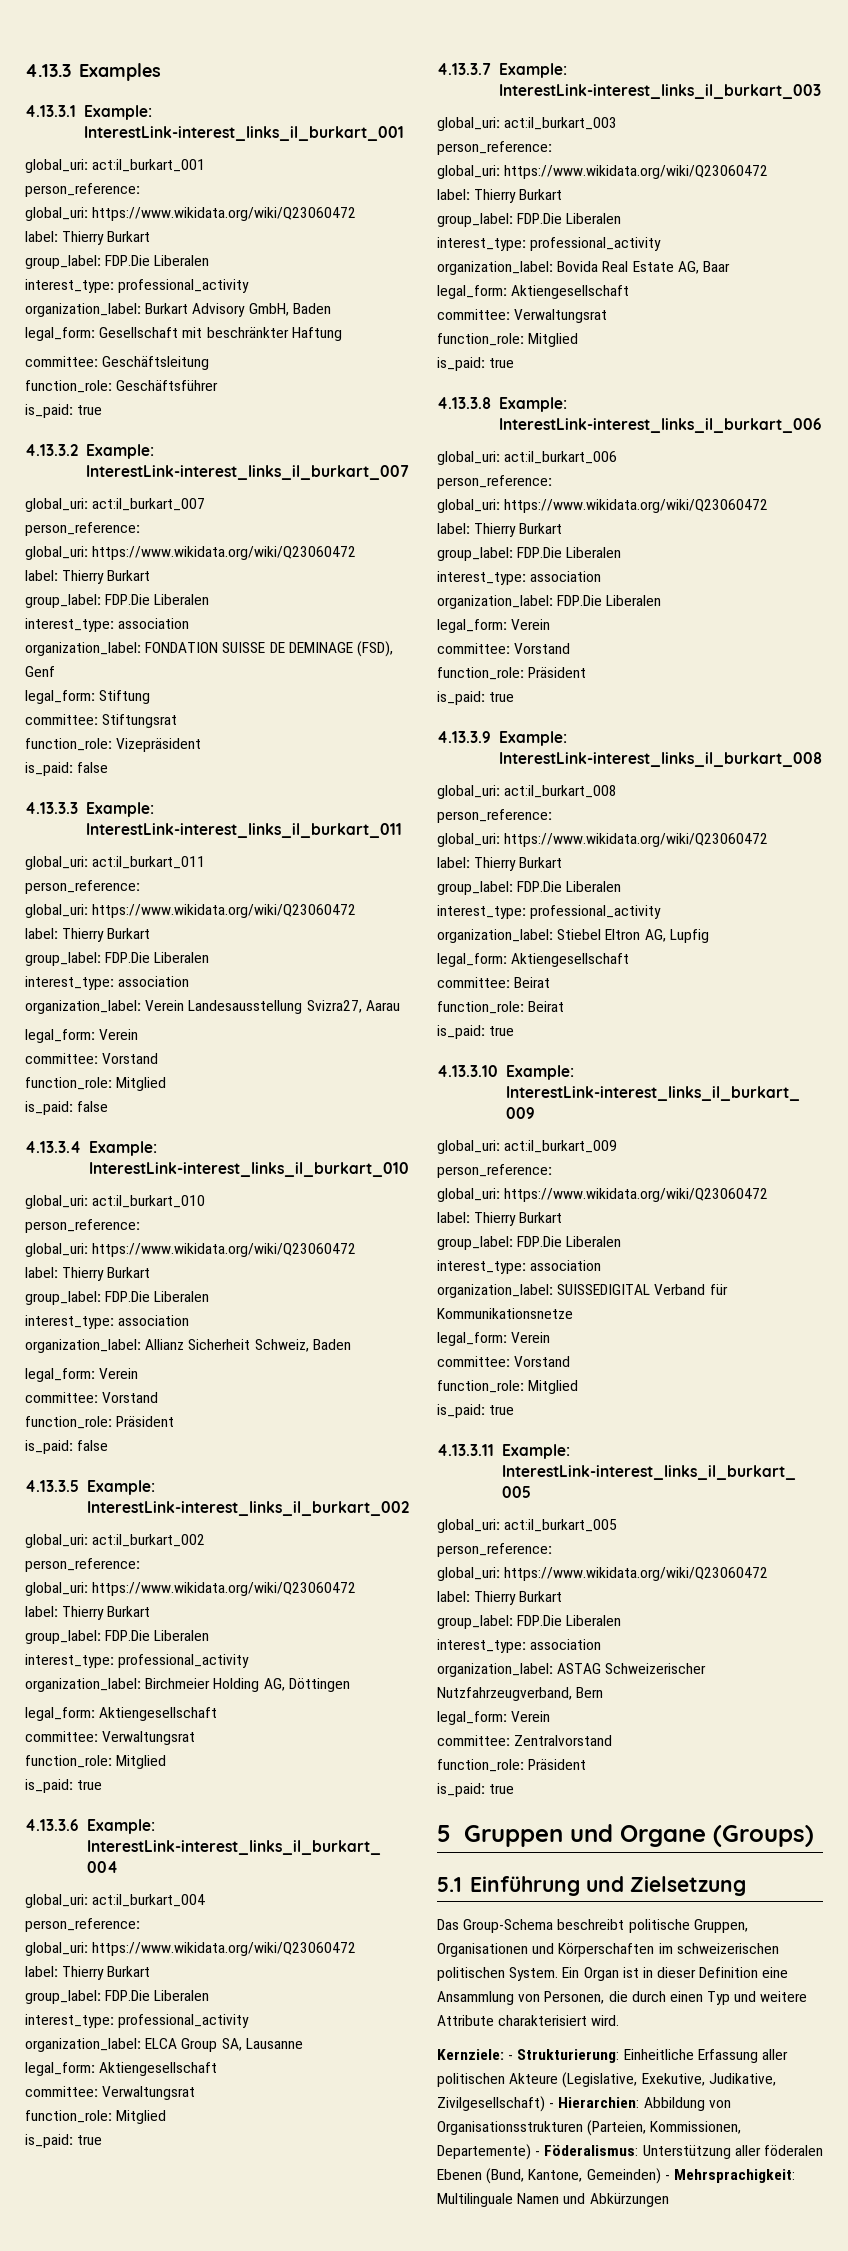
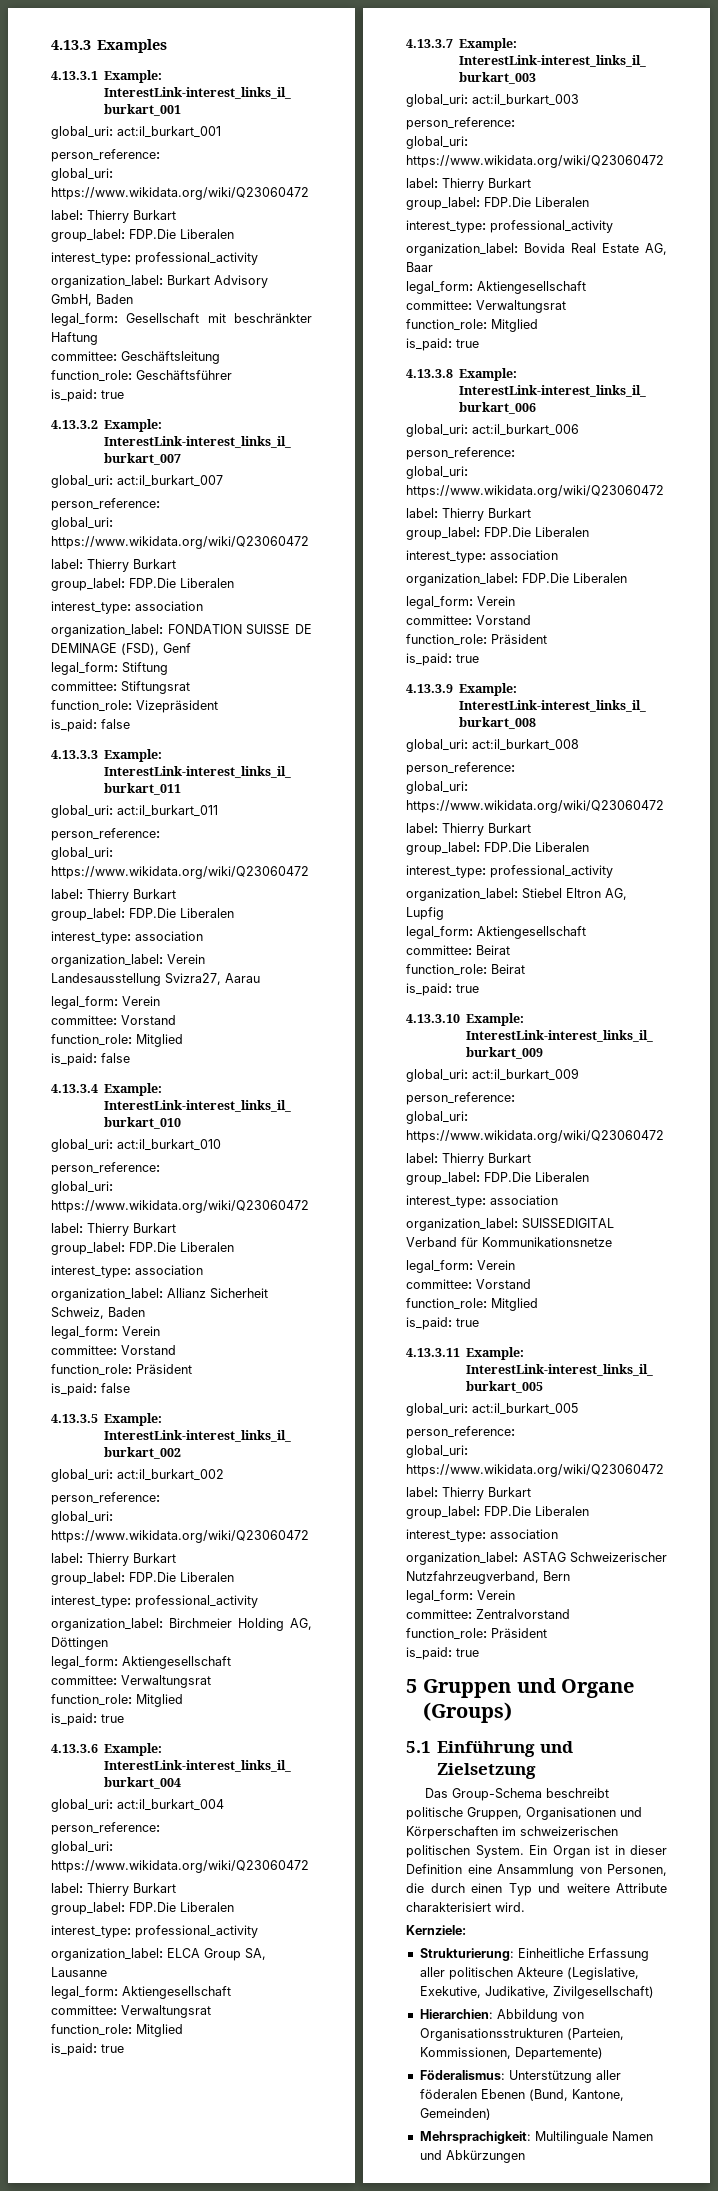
- Kernziele: - Strukturierung: Einheitliche Erfassung aller politischen Akteure (Legislative, Exekutive, Judikative, Zivilgesellschaft) - Hierarchien: Abbildung von Organisationsstrukturen (Parteien, Kommissionen, Departemente) - Föderalismus: Unterstützung aller föderalen Ebenen (Bund, Kantone, Gemeinden) - Mehrsprachigkeit: Multilinguale Namen und Abkürzungen
+ Kernziele:
+ Strukturierung: Einheitliche Erfassung aller politischen Akteure (Legislative, Exekutive, Judikative, Zivilgesellschaft)
+ Hierarchien: Abbildung von Organisationsstrukturen (Parteien, Kommissionen, Departemente)
+ Föderalismus: Unterstützung aller föderalen Ebenen (Bund, Kantone, Gemeinden)
+ Mehrsprachigkeit: Multilinguale Namen und Abkürzungen

